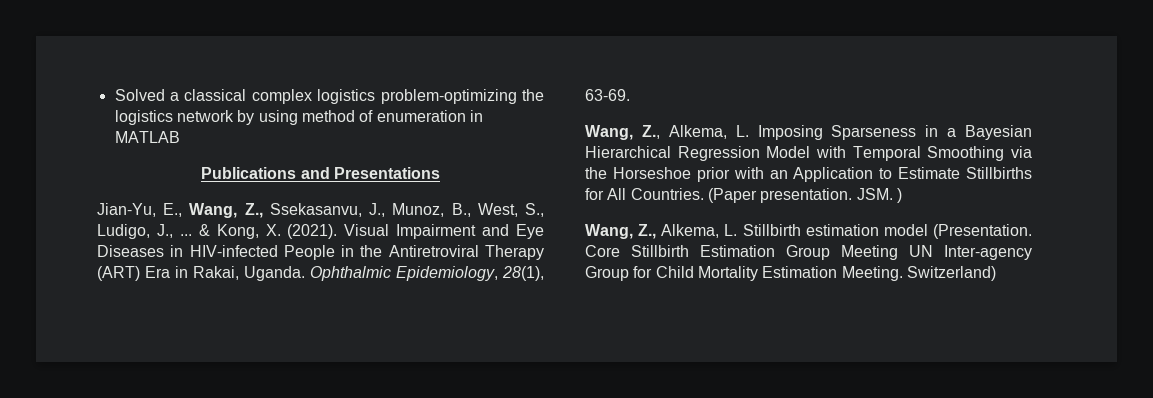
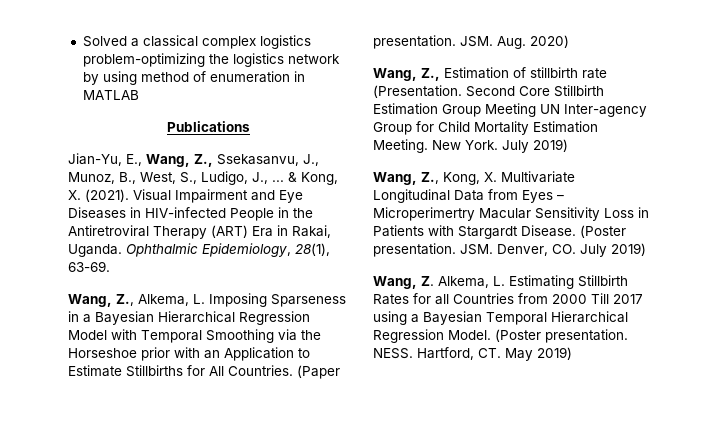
- Publications and Presentations
+ Publications
- JSM. )
- Wang, Z., Alkema, L. Stillbirth estimation model (Presentation. Core Stillbirth Estimation Group Meeting UN Inter-agency Group for Child Mortality Estimation Meeting.
+ JSM. Aug. 2020)
+ Wang, Z., Estimation of stillbirth rate (Presentation. Second Core Stillbirth Estimation Group Meeting UN Inter-agency Group for Child Mortality Estimation Meeting.
- Switzerland)
+ New York. July 2019)
+ Wang, Z., Kong, X. Multivariate Longitudinal Data from Eyes – Microperimertry Macular Sensitivity Loss in Patients with Stargardt Disease. (Poster presentation. JSM. Denver, CO. July 2019)
+ Wang, Z. Alkema, L. Estimating Stillbirth Rates for all Countries from 2000 Till 2017 using a Bayesian Temporal Hierarchical Regression Model. (Poster presentation. NESS. Hartford, CT. May 2019)

